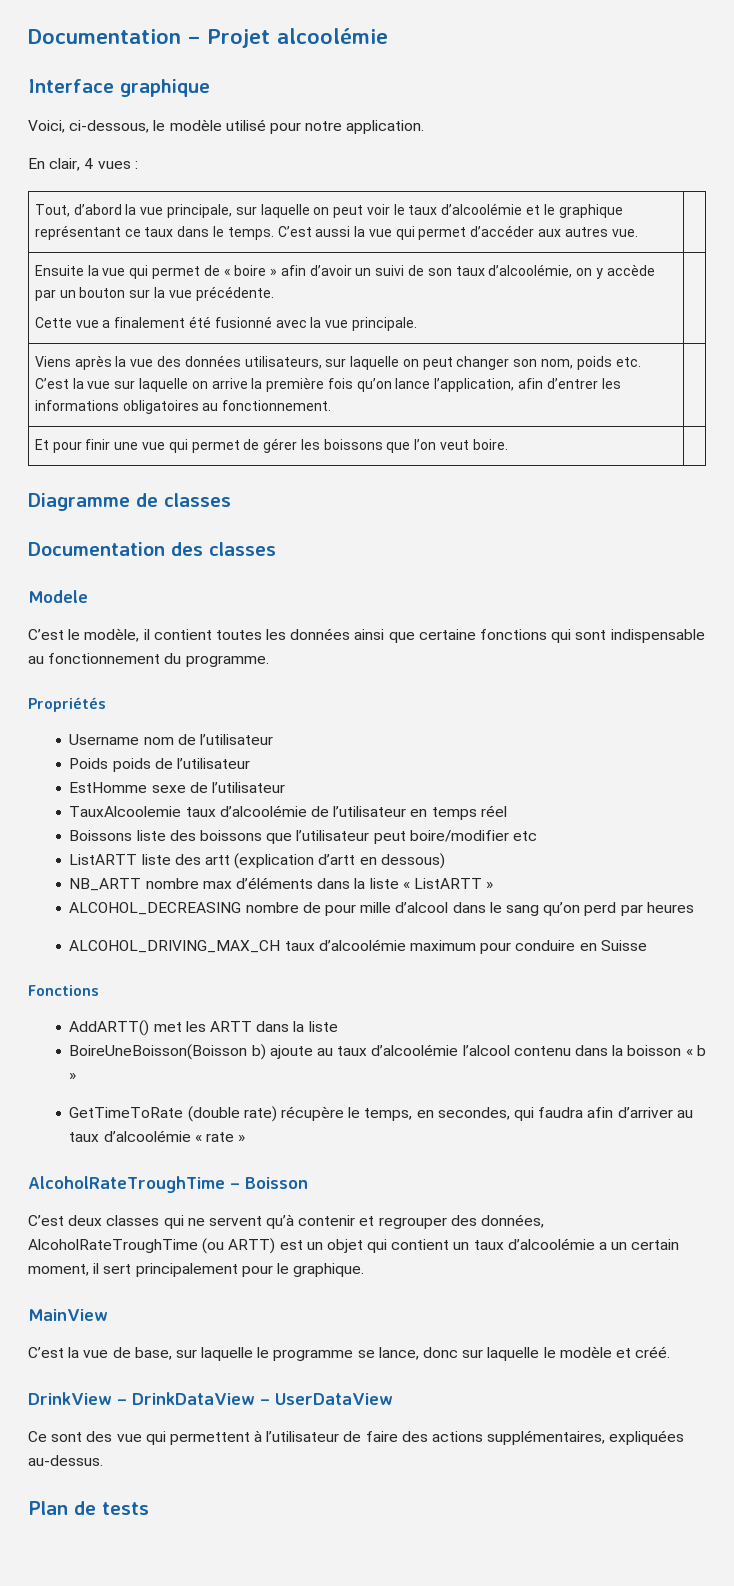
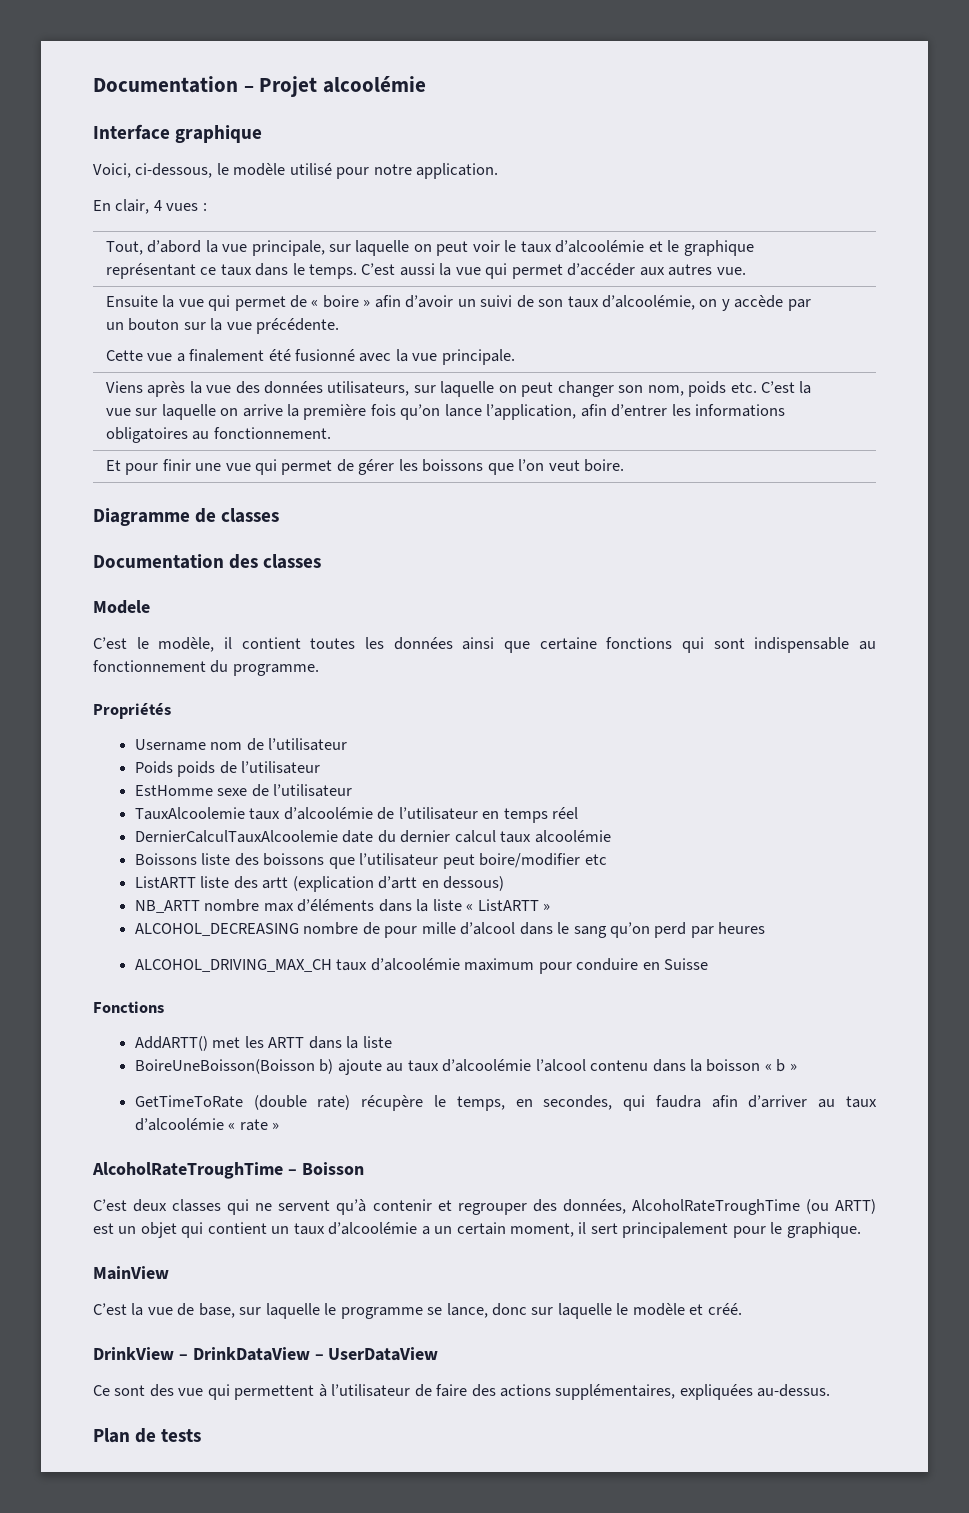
+ DernierCalculTauxAlcoolemie date du dernier calcul taux alcoolémie

